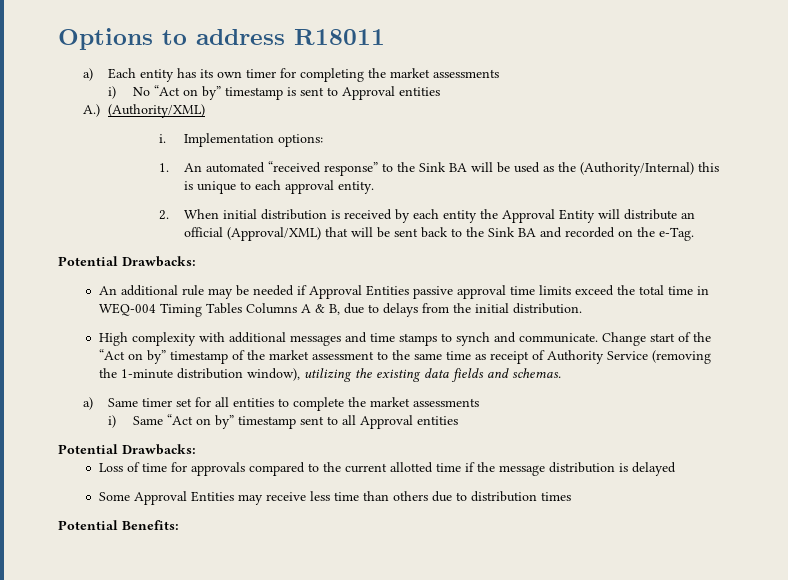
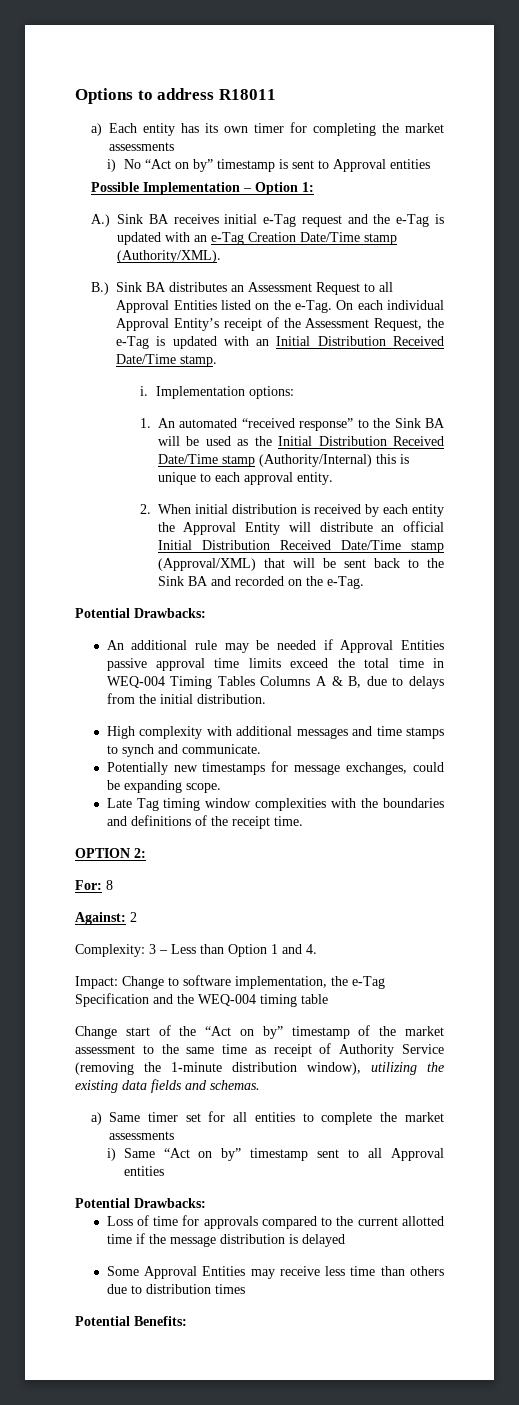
- A.) (Authority/XML)
+ Possible Implementation – Option 1:
+ A.) Sink BA receives initial e-Tag request and the e-Tag is updated with an e-Tag Creation Date/Time stamp (Authority/XML).
+ B.) Sink BA distributes an Assessment Request to all Approval Entities listed on the e-Tag. On each individual Approval Entity’s receipt of the Assessment Request, the e-Tag is updated with an Initial Distribution Received Date/Time stamp.
- 1. An automated “received response” to the Sink BA will be used as the (Authority/Internal) this is unique to each approval entity.
+ 1. An automated “received response” to the Sink BA will be used as the Initial Distribution Received Date/Time stamp (Authority/Internal) this is unique to each approval entity.
- 2. When initial distribution is received by each entity the Approval Entity will distribute an official (Approval/XML) that will be sent back to the Sink BA and recorded on the e-Tag.
+ 2. When initial distribution is received by each entity the Approval Entity will distribute an official Initial Distribution Received Date/Time stamp (Approval/XML) that will be sent back to the Sink BA and recorded on the e-Tag.
- High complexity with additional messages and time stamps to synch and communicate. Change start of the “Act on by” timestamp of the market assessment to the same time as receipt of Authority Service (removing the 1-minute distribution window), utilizing the existing data fields and schemas.
+ High complexity with additional messages and time stamps to synch and communicate.
+ Potentially new timestamps for message exchanges, could be expanding scope.
+ Late Tag timing window complexities with the boundaries and definitions of the receipt time.
+ OPTION 2:
+ For: 8
+ Against: 2
+ Complexity: 3 – Less than Option 1 and 4.
+ Impact: Change to software implementation, the e-Tag Specification and the WEQ-004 timing table
+ Change start of the “Act on by” timestamp of the market assessment to the same time as receipt of Authority Service (removing the 1-minute distribution window), utilizing the existing data fields and schemas.

